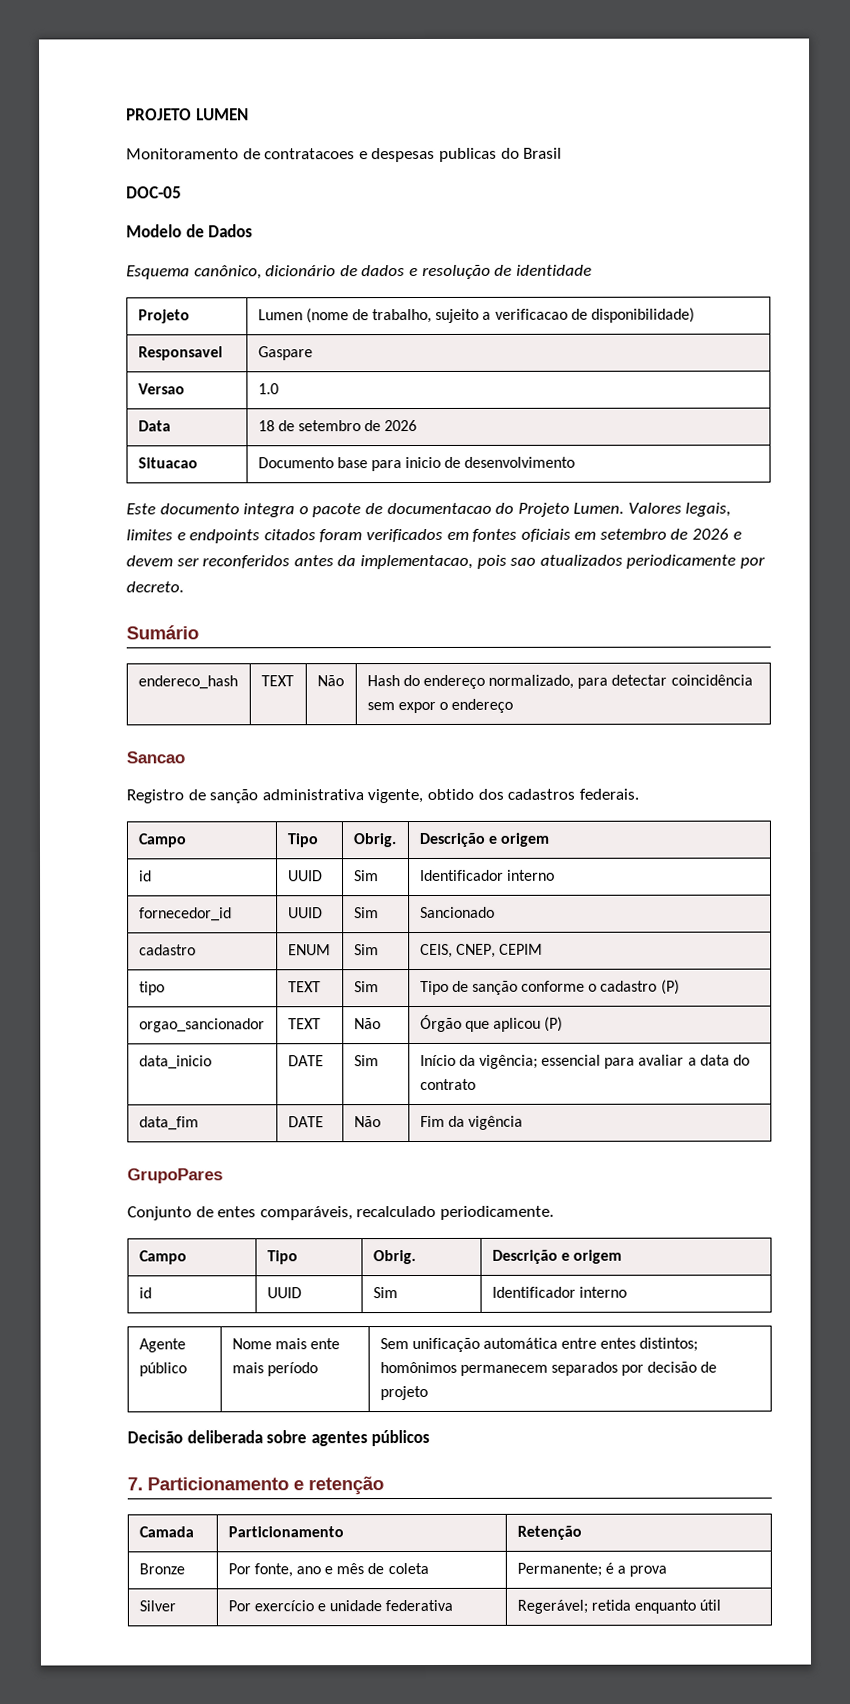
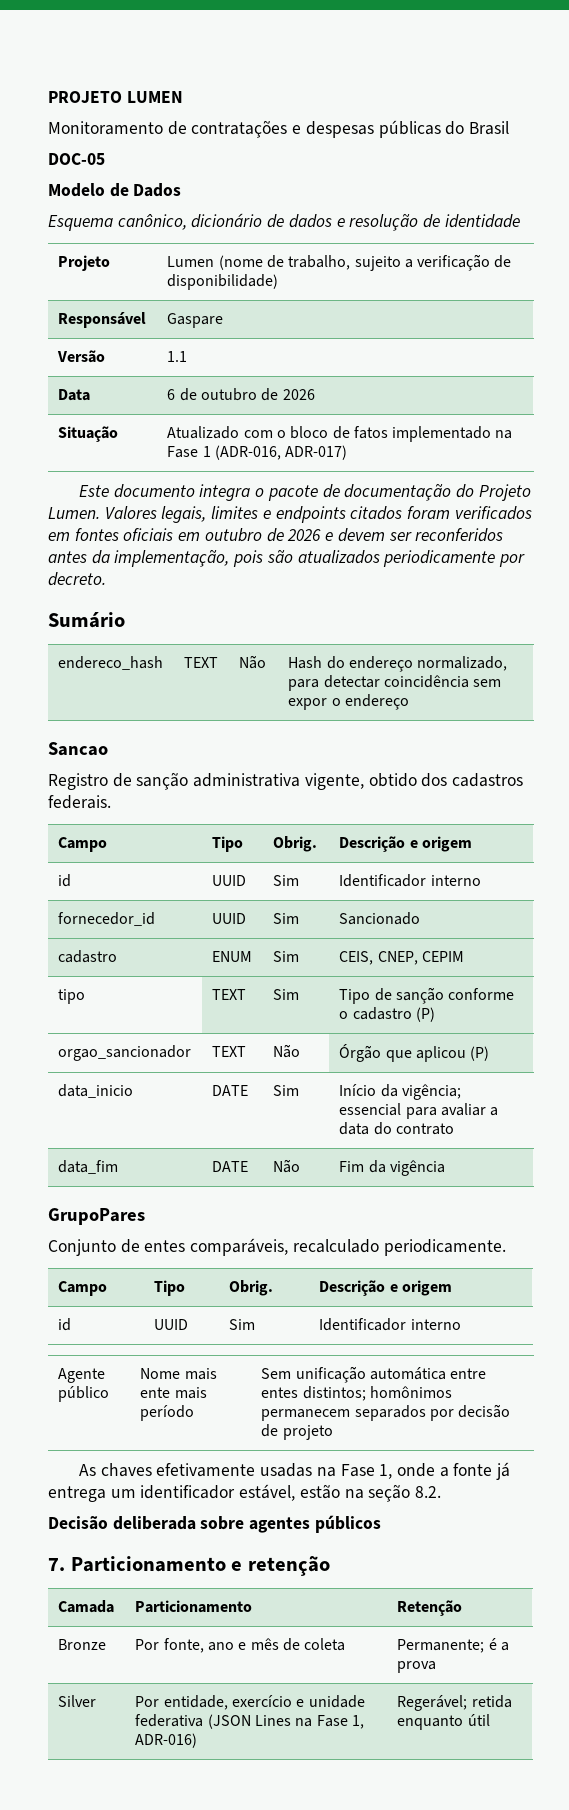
- Monitoramento de contratacoes e despesas publicas do Brasil
+ Monitoramento de contratações e despesas públicas do Brasil
- Projeto | Lumen (nome de trabalho, sujeito a verificacao de disponibilidade)
+ Projeto | Lumen (nome de trabalho, sujeito a verificação de disponibilidade)
- Responsavel | Gaspare
+ Responsável | Gaspare
- Versao | 1.0
+ Versão | 1.1
- Data | 18 de setembro de 2026
+ Data | 6 de outubro de 2026
- Situacao | Documento base para inicio de desenvolvimento
+ Situação | Atualizado com o bloco de fatos implementado na Fase 1 (ADR-016, ADR-017)
- Este documento integra o pacote de documentacao do Projeto Lumen.
+ Este documento integra o pacote de documentação do Projeto Lumen.
- Valores legais, limites e endpoints citados foram verificados em fontes oficiais em setembro de 2026 e devem ser reconferidos antes da implementacao, pois sao atualizados periodicamente por decreto.
+ Valores legais, limites e endpoints citados foram verificados em fontes oficiais em outubro de 2026 e devem ser reconferidos antes da implementação, pois são atualizados periodicamente por decreto.
+ As chaves efetivamente usadas na Fase 1, onde a fonte já entrega um identificador estável, estão na seção 8.2.
- Silver | Por exercício e unidade federativa | Regerável; retida enquanto útil
+ Silver | Por entidade, exercício e unidade federativa (JSON Lines na Fase 1, ADR-016) | Regerável; retida enquanto útil

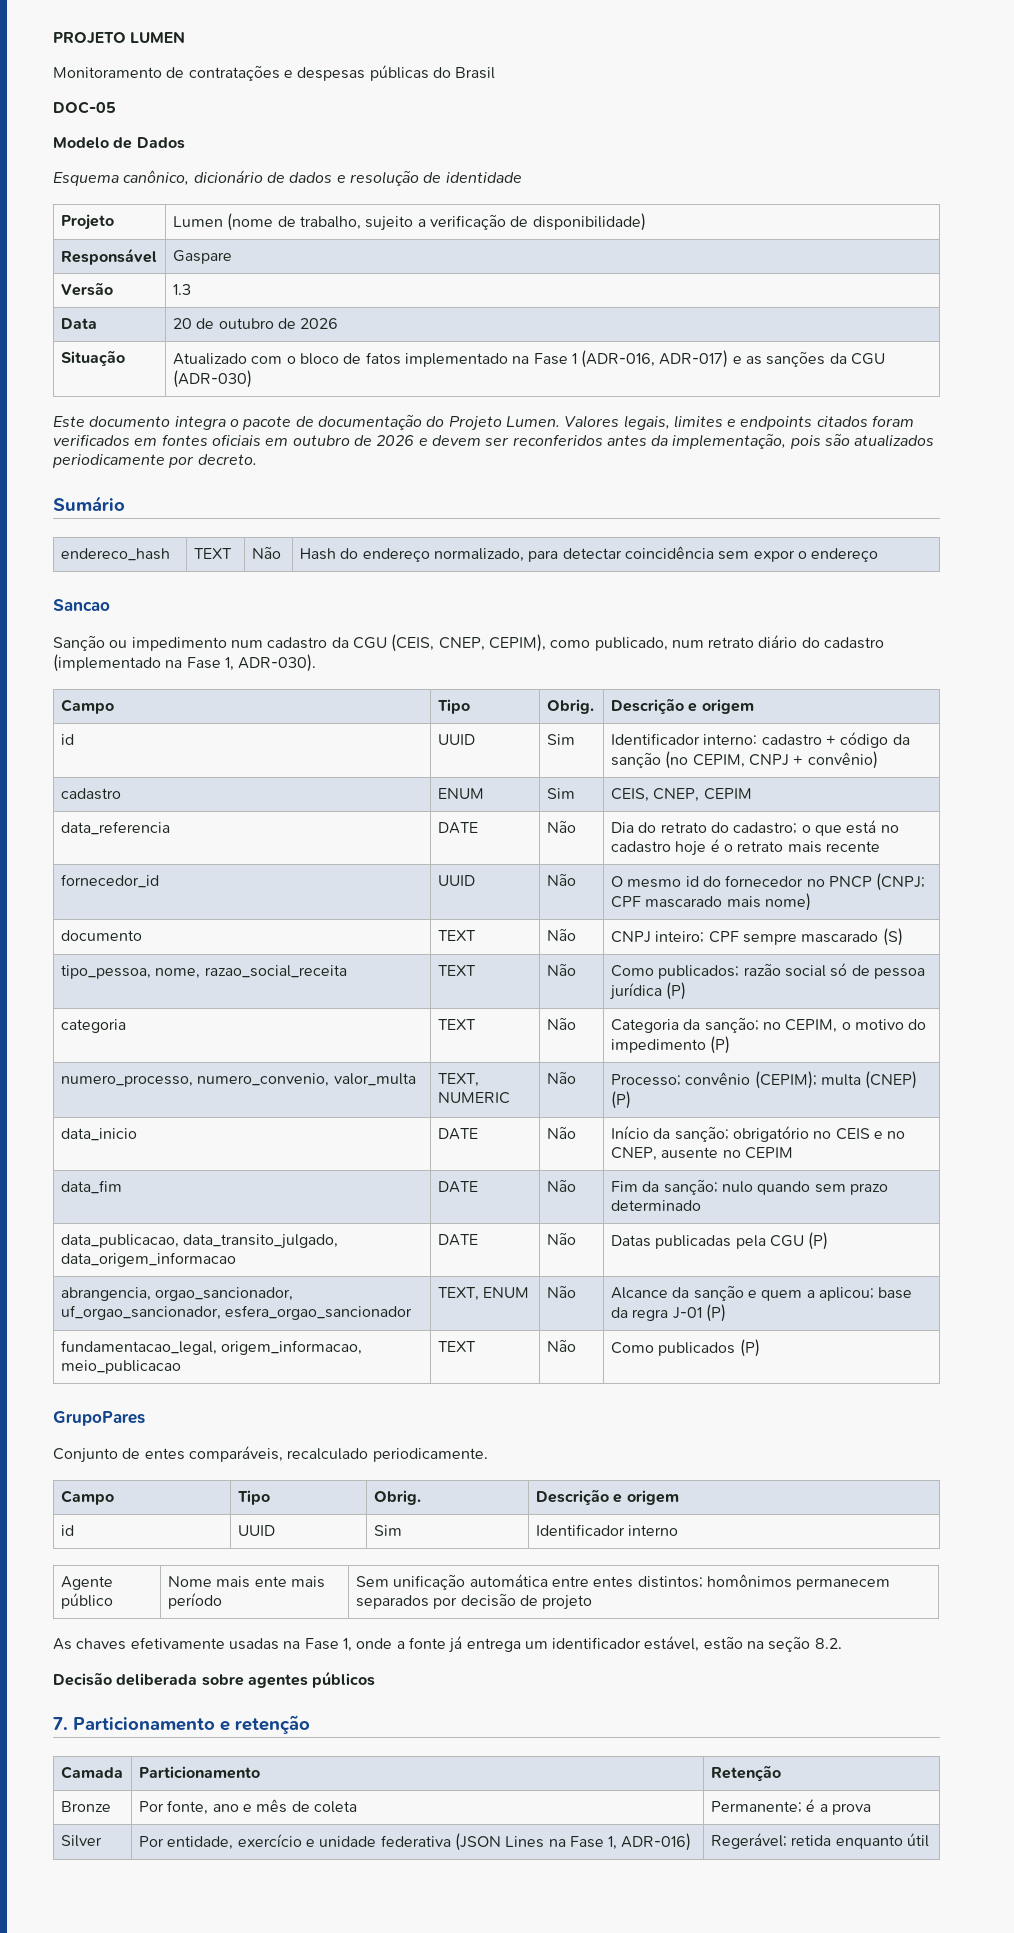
- Versão | 1.1
+ Versão | 1.3
- Data | 6 de outubro de 2026
+ Data | 20 de outubro de 2026
- Situação | Atualizado com o bloco de fatos implementado na Fase 1 (ADR-016, ADR-017)
+ Situação | Atualizado com o bloco de fatos implementado na Fase 1 (ADR-016, ADR-017) e as sanções da CGU (ADR-030)
- Registro de sanção administrativa vigente, obtido dos cadastros federais.
+ Sanção ou impedimento num cadastro da CGU (CEIS, CNEP, CEPIM), como publicado, num retrato diário do cadastro (implementado na Fase 1, ADR-030).
  Campo | Tipo | Obrig. | Descrição e origem
- id | UUID | Sim | Identificador interno
- fornecedor_id | UUID | Sim | Sancionado
+ id | UUID | Sim | Identificador interno: cadastro + código da sanção (no CEPIM, CNPJ + convênio)
- tipo | TEXT | Sim | Tipo de sanção conforme o cadastro (P)
- orgao_sancionador | TEXT | Não | Órgão que aplicou (P)
+ data_referencia | DATE | Não | Dia do retrato do cadastro; o que está no cadastro hoje é o retrato mais recente
+ fornecedor_id | UUID | Não | O mesmo id do fornecedor no PNCP (CNPJ; CPF mascarado mais nome)
+ documento | TEXT | Não | CNPJ inteiro; CPF sempre mascarado (S)
+ tipo_pessoa, nome, razao_social_receita | TEXT | Não | Como publicados; razão social só de pessoa jurídica (P)
+ categoria | TEXT | Não | Categoria da sanção; no CEPIM, o motivo do impedimento (P)
+ numero_processo, numero_convenio, valor_multa | TEXT, NUMERIC | Não | Processo; convênio (CEPIM); multa (CNEP) (P)
- data_inicio | DATE | Sim | Início da vigência; essencial para avaliar a data do contrato
+ data_inicio | DATE | Não | Início da sanção; obrigatório no CEIS e no CNEP, ausente no CEPIM
- data_fim | DATE | Não | Fim da vigência
+ data_fim | DATE | Não | Fim da sanção; nulo quando sem prazo determinado
+ data_publicacao, data_transito_julgado, data_origem_informacao | DATE | Não | Datas publicadas pela CGU (P)
+ abrangencia, orgao_sancionador, uf_orgao_sancionador, esfera_orgao_sancionador | TEXT, ENUM | Não | Alcance da sanção e quem a aplicou; base da regra J-01 (P)
+ fundamentacao_legal, origem_informacao, meio_publicacao | TEXT | Não | Como publicados (P)

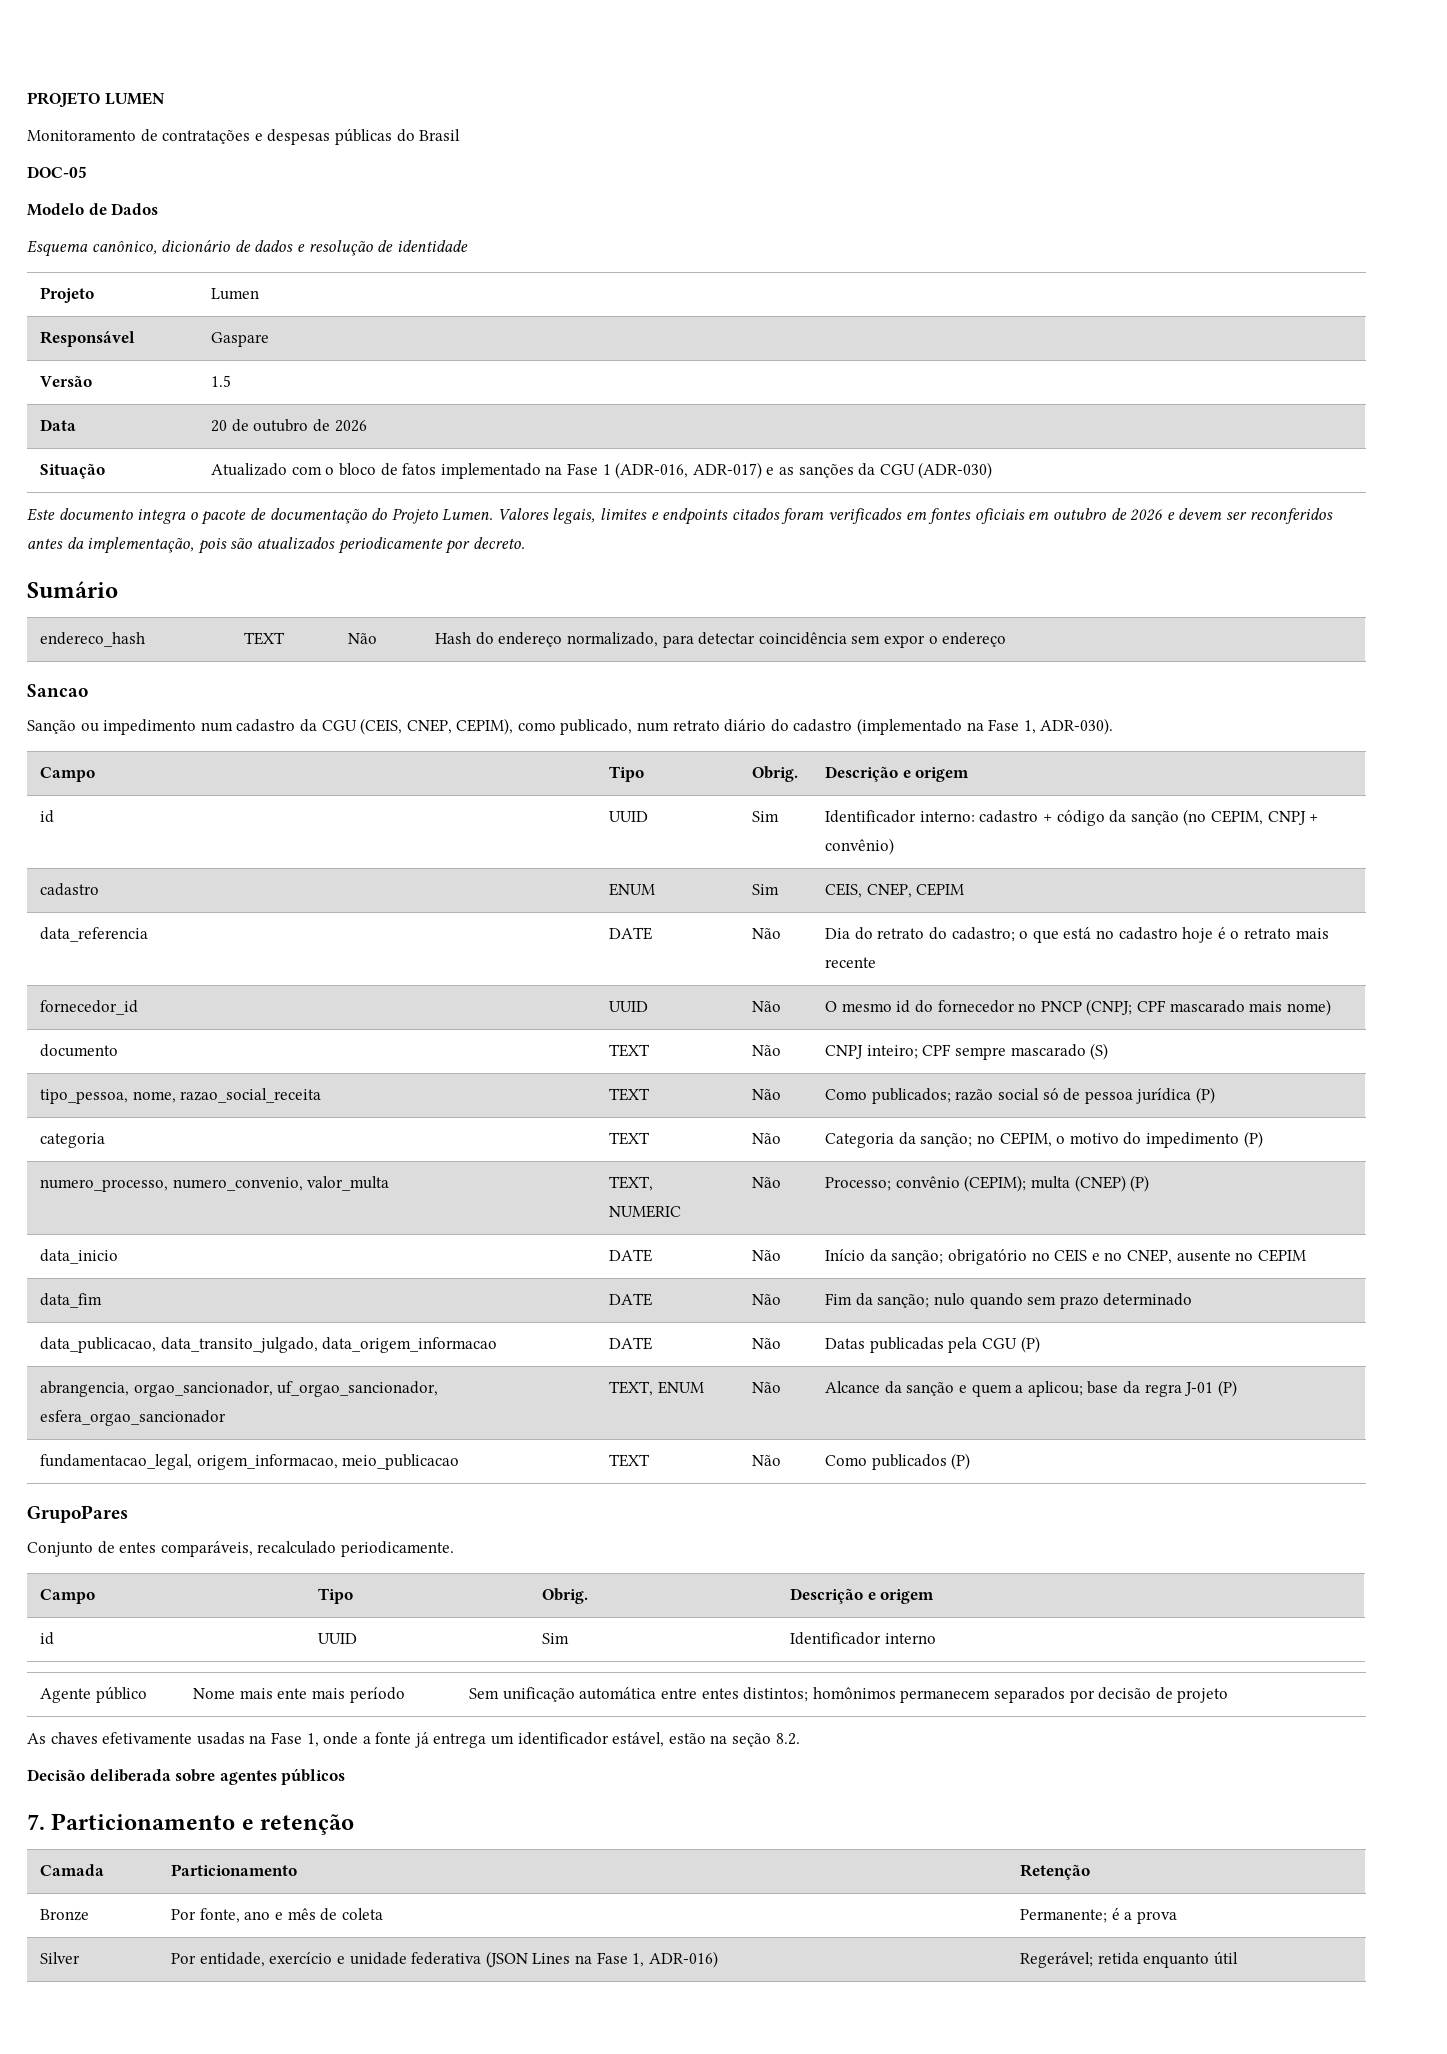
- Projeto | Lumen (nome de trabalho, sujeito a verificação de disponibilidade)
+ Projeto | Lumen
- Versão | 1.3
+ Versão | 1.5

